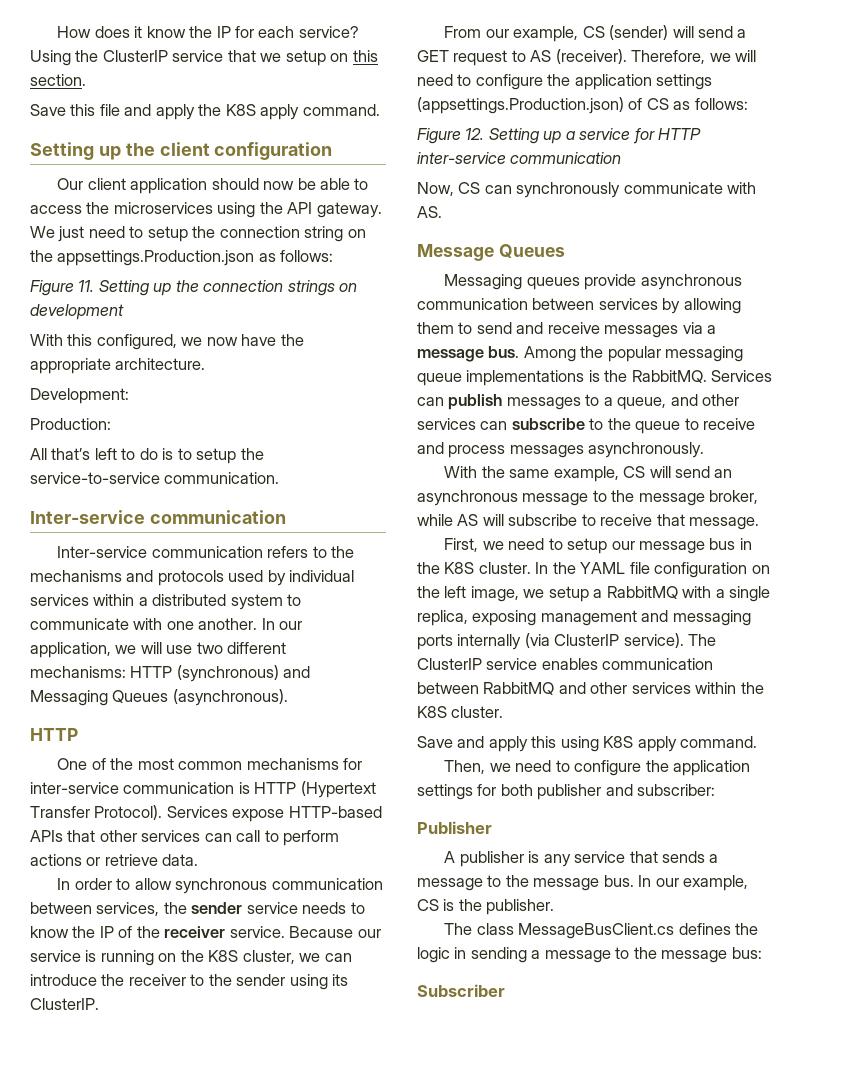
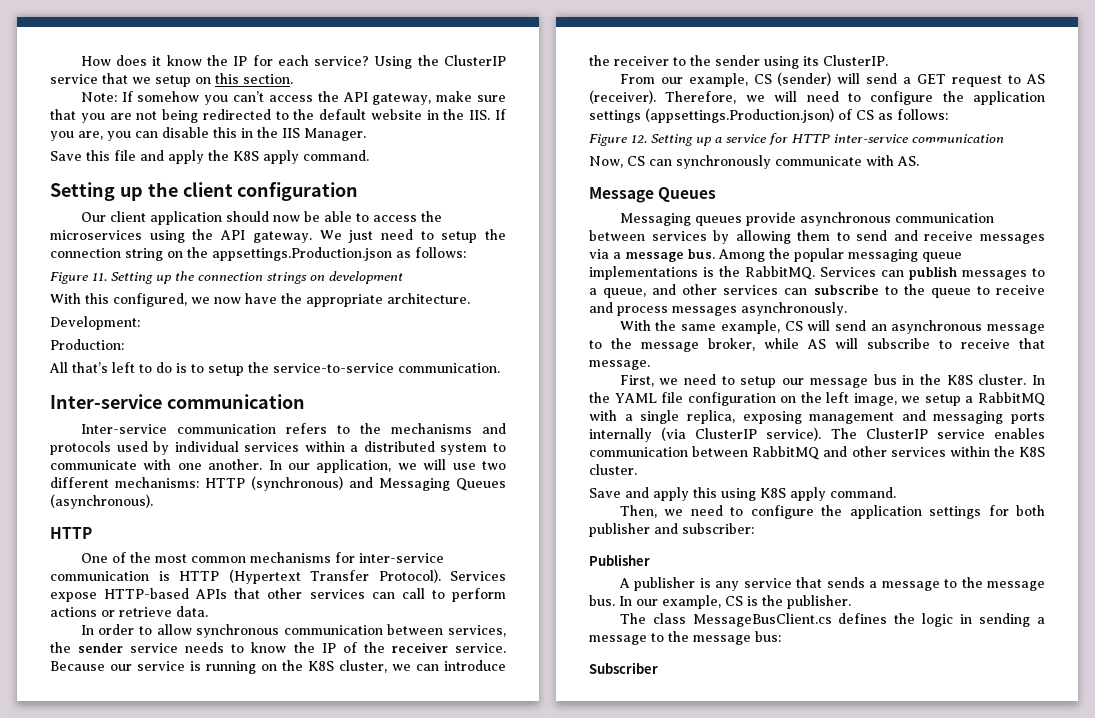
+ Note: If somehow you can’t access the API gateway, make sure that you are not being redirected to the default website in the IIS. If you are, you can disable this in the IIS Manager.

